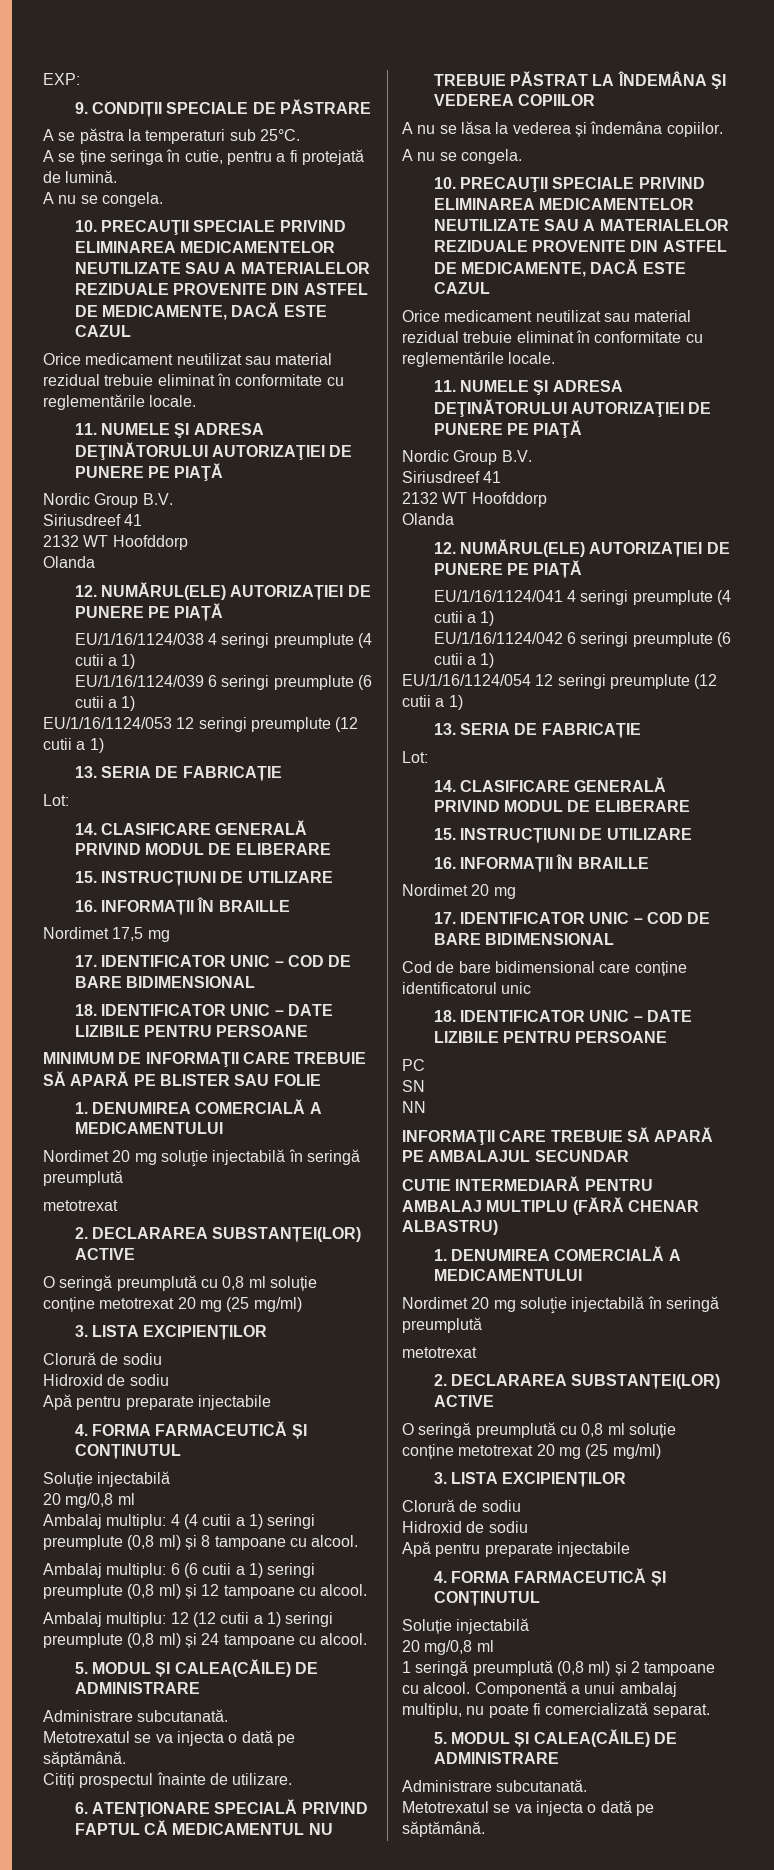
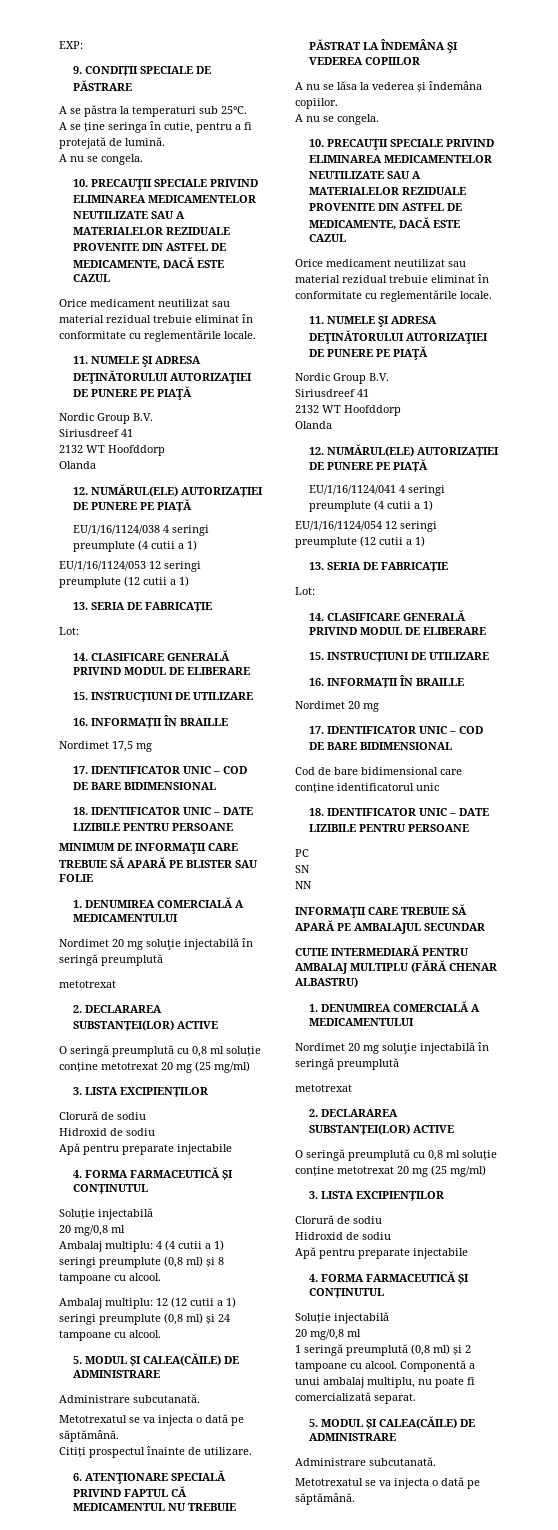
- EU/1/16/1124/039 6 seringi preumplute (6 cutii a 1)
- Ambalaj multiplu: 6 (6 cutii a 1) seringi preumplute (0,8 ml) și 12 tampoane cu alcool.
- EU/1/16/1124/042 6 seringi preumplute (6 cutii a 1)

